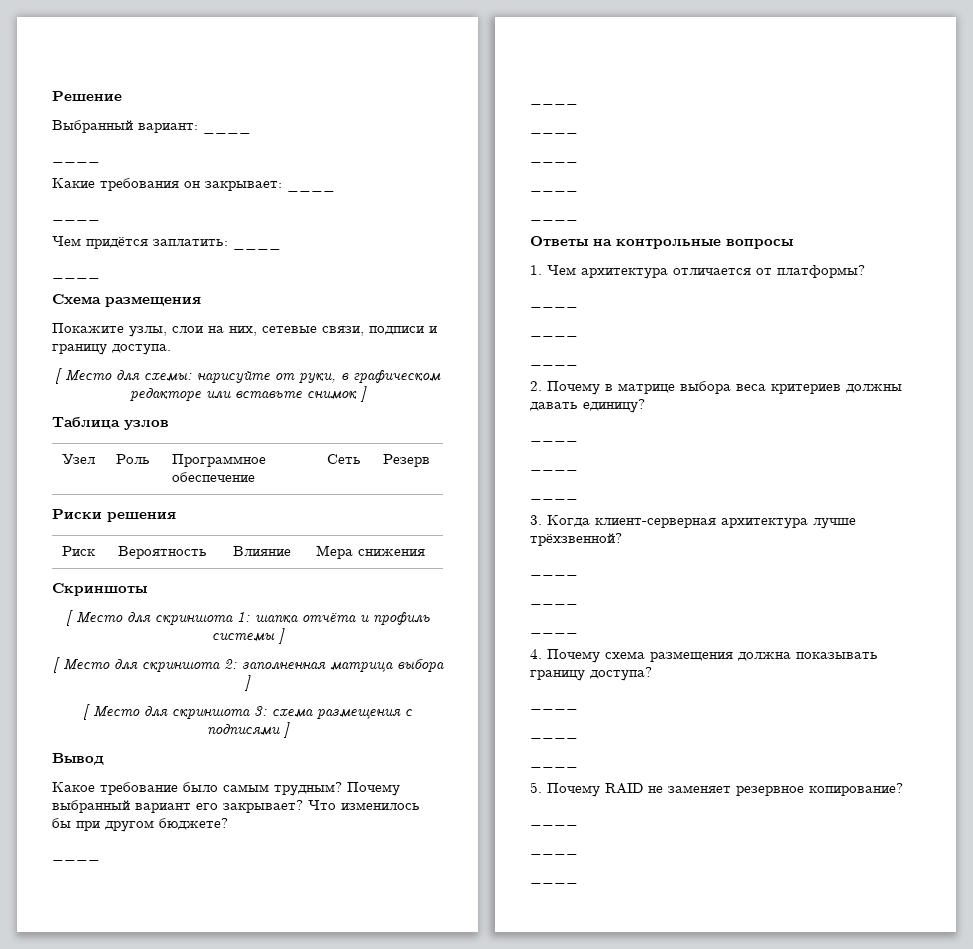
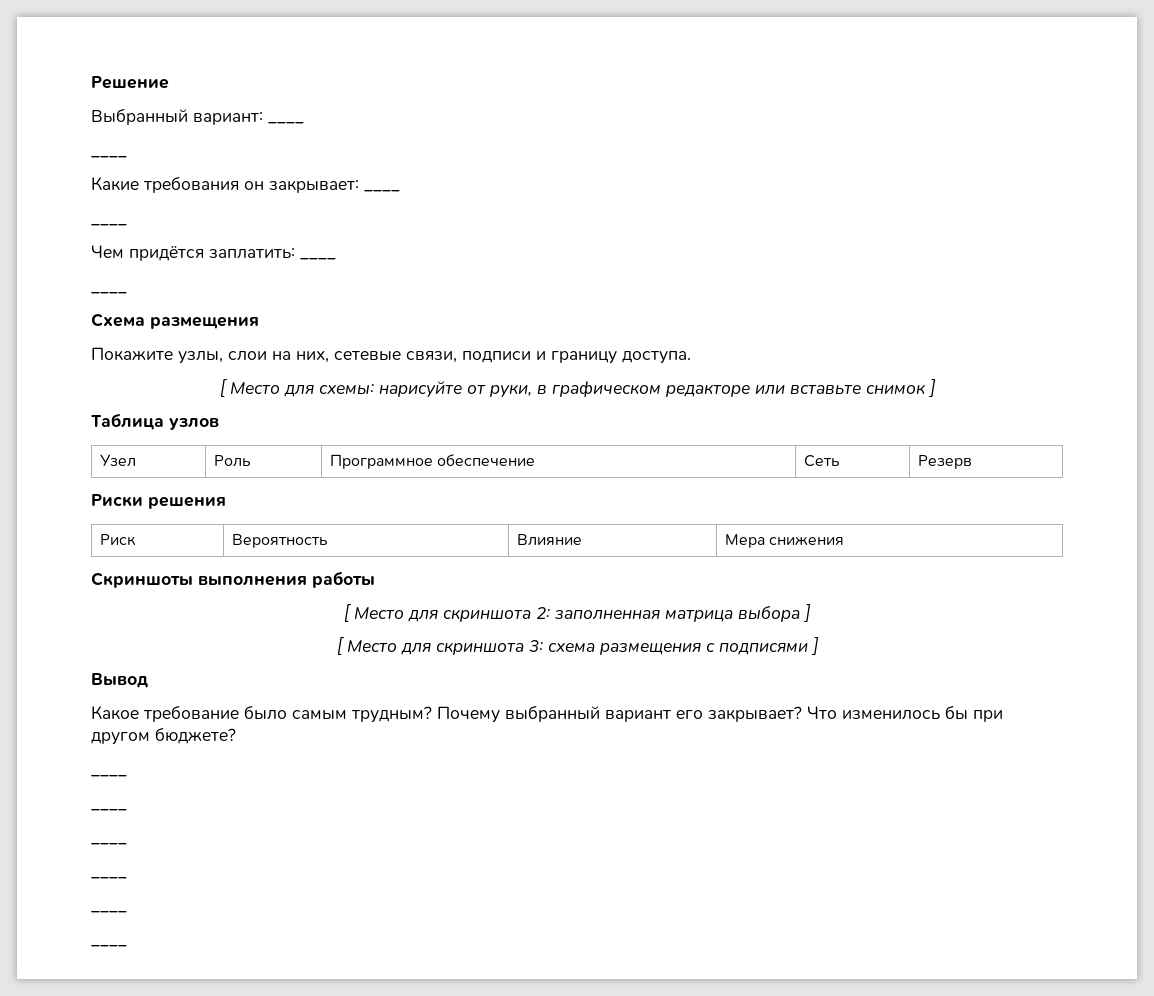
- Скриншоты
- [ Место для скриншота 1: шапка отчёта и профиль системы ]
+ Скриншоты выполнения работы
- Ответы на контрольные вопросы
- 1. Чем архитектура отличается от платформы?
- ____
- ____
- ____
- 2. Почему в матрице выбора веса критериев должны давать единицу?
- ____
- ____
- ____
- 3. Когда клиент-серверная архитектура лучше трёхзвенной?
- ____
- ____
- ____
- 4. Почему схема размещения должна показывать границу доступа?
- ____
- ____
- ____
- 5. Почему RAID не заменяет резервное копирование?
- ____
- ____
- ____

